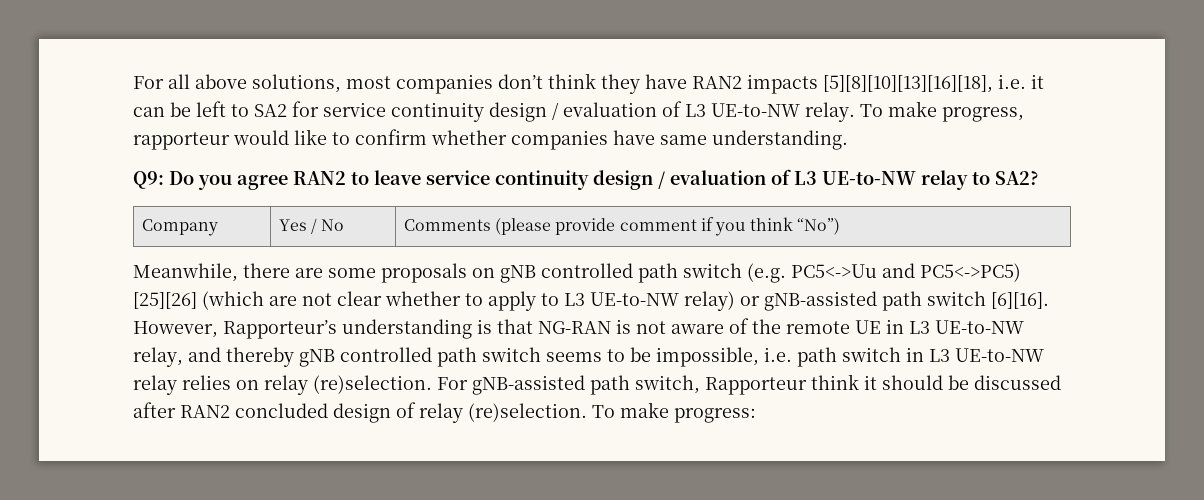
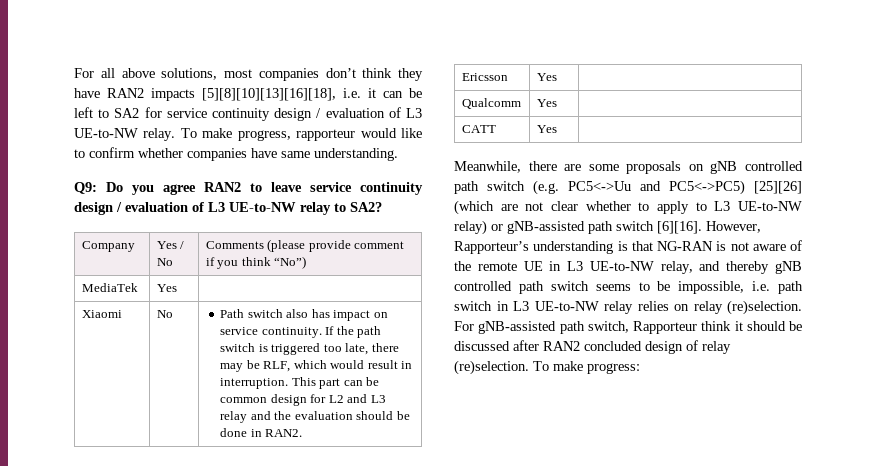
+ MediaTek | Yes |
+ Xiaomi | No | Path switch also has impact on service continuity. If the path switch is triggered too late, there may be RLF, which would result in interruption. This part can be common design for L2 and L3 relay and the evaluation should be done in RAN2.
+ Ericsson | Yes |
+ Qualcomm | Yes |
+ CATT | Yes |

